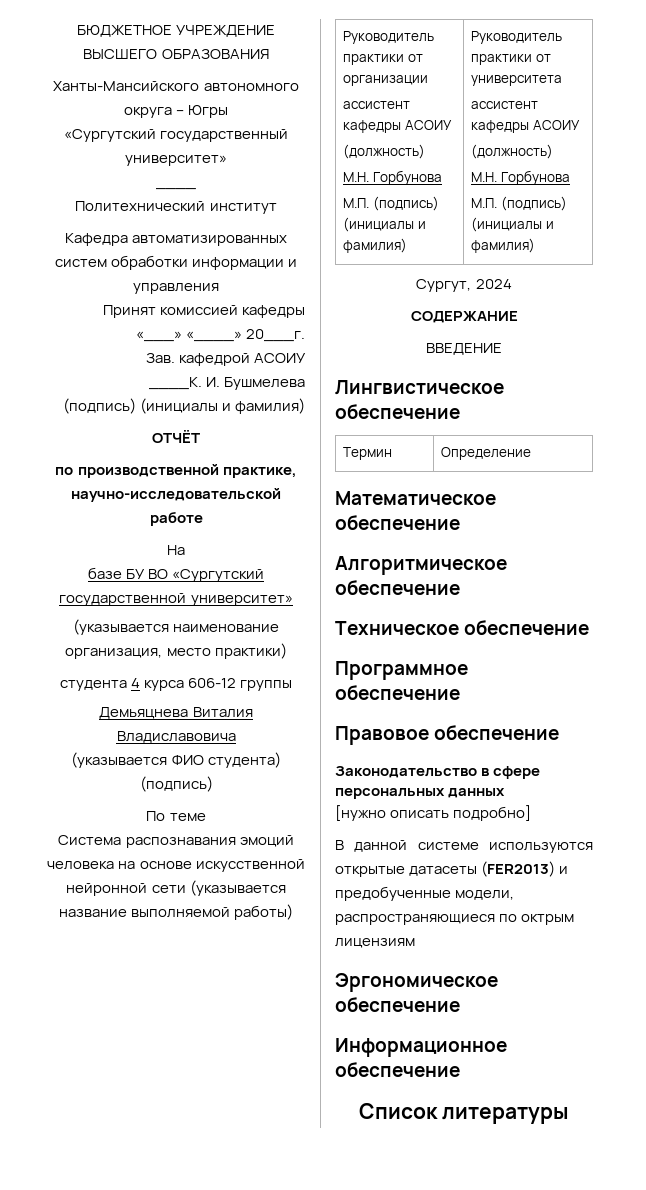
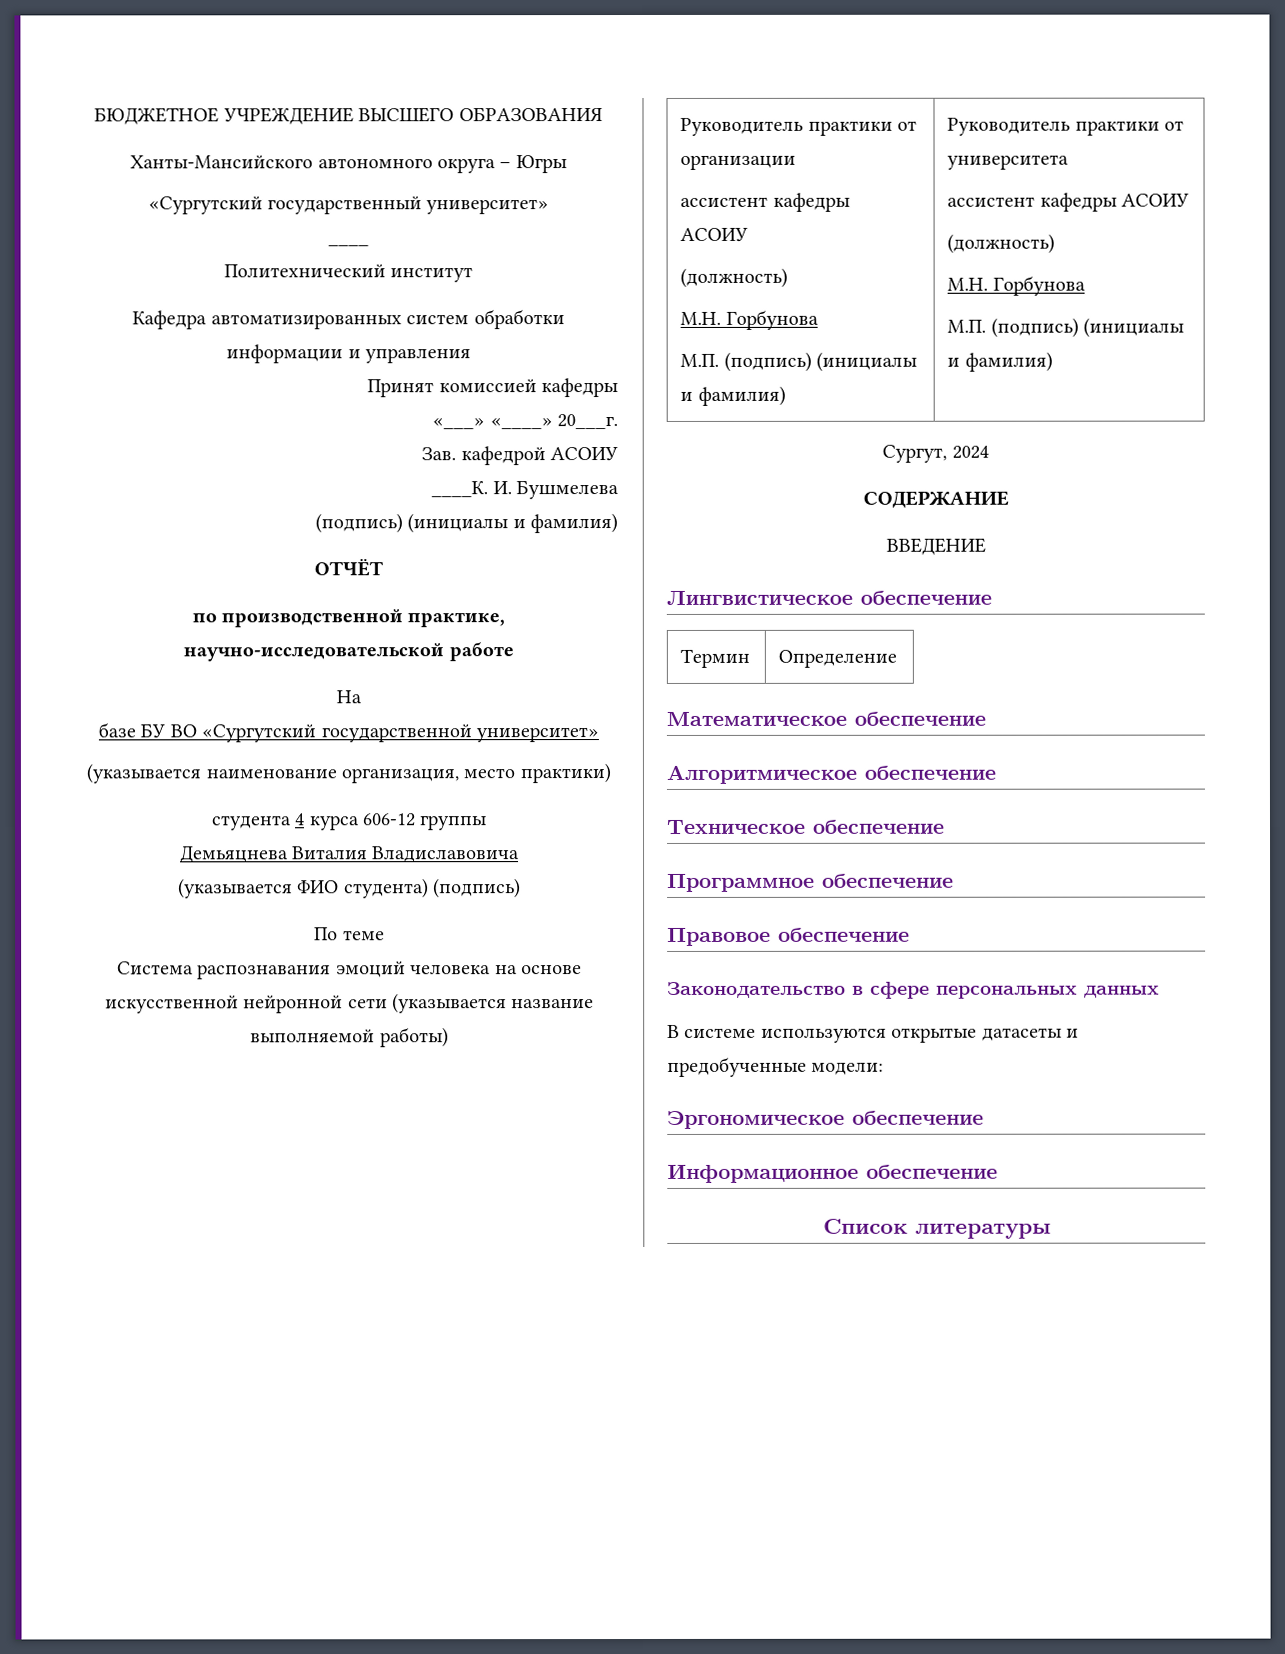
- [нужно описать подробно]
- В данной системе используются открытые датасеты (FER2013) и предобученные модели, распространяющиеся по октрым лицензиям
+ В системе используются открытые датасеты и предобученные модели:

